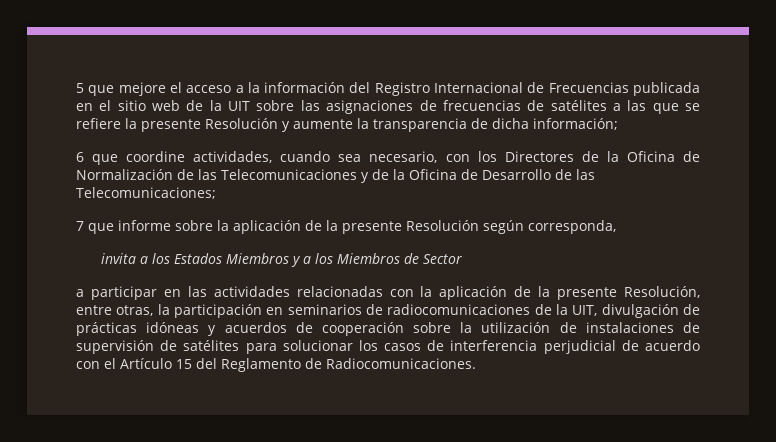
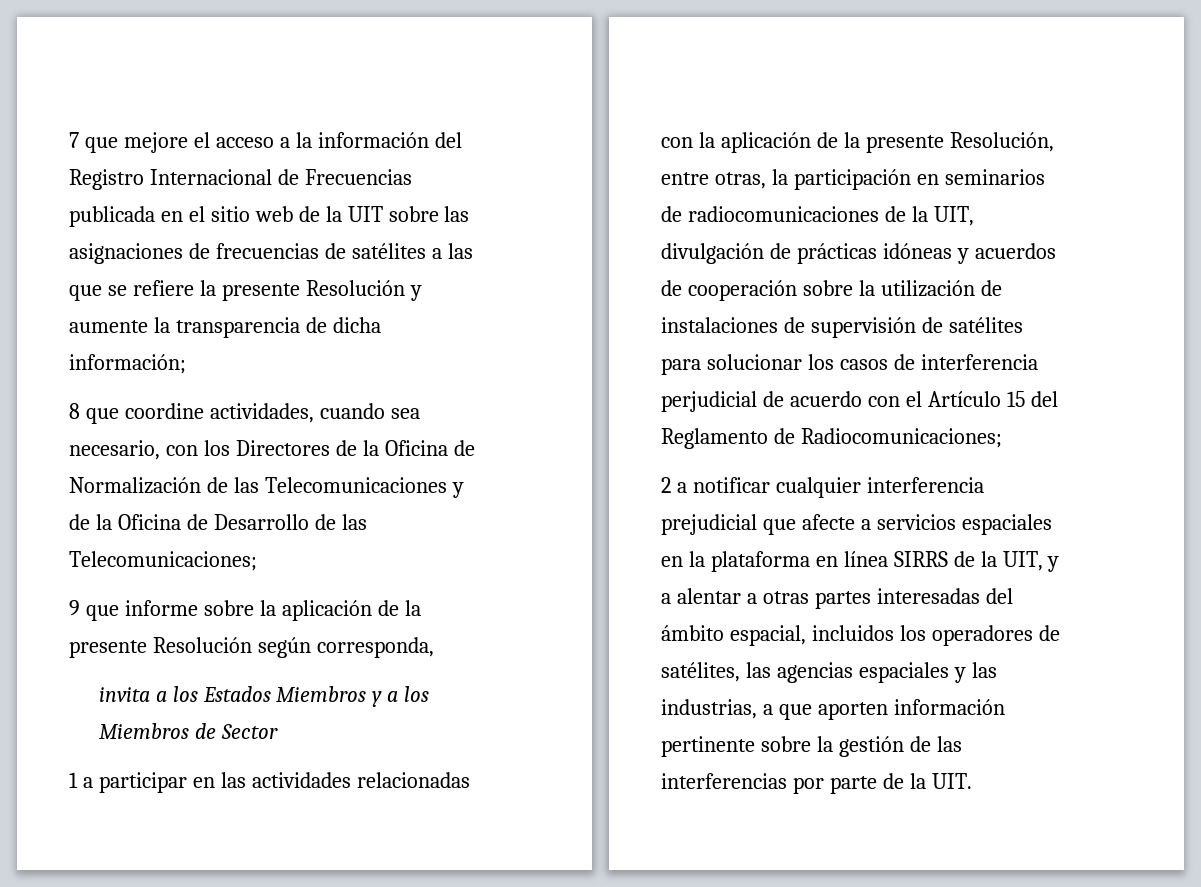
- 5 que mejore el acceso a la información del Registro Internacional de Frecuencias publicada en el sitio web de la UIT sobre las asignaciones de frecuencias de satélites a las que se refiere la presente Resolución y aumente la transparencia de dicha información;
+ 7 que mejore el acceso a la información del Registro Internacional de Frecuencias publicada en el sitio web de la UIT sobre las asignaciones de frecuencias de satélites a las que se refiere la presente Resolución y aumente la transparencia de dicha información;
- 6 que coordine actividades, cuando sea necesario, con los Directores de la Oficina de Normalización de las Telecomunicaciones y de la Oficina de Desarrollo de las Telecomunicaciones;
+ 8 que coordine actividades, cuando sea necesario, con los Directores de la Oficina de Normalización de las Telecomunicaciones y de la Oficina de Desarrollo de las Telecomunicaciones;
- 7 que informe sobre la aplicación de la presente Resolución según corresponda,
+ 9 que informe sobre la aplicación de la presente Resolución según corresponda,
- a participar en las actividades relacionadas con la aplicación de la presente Resolución, entre otras, la participación en seminarios de radiocomunicaciones de la UIT, divulgación de prácticas idóneas y acuerdos de cooperación sobre la utilización de instalaciones de supervisión de satélites para solucionar los casos de interferencia perjudicial de acuerdo con el Artículo 15 del Reglamento de Radiocomunicaciones.
+ 1 a participar en las actividades relacionadas con la aplicación de la presente Resolución, entre otras, la participación en seminarios de radiocomunicaciones de la UIT, divulgación de prácticas idóneas y acuerdos de cooperación sobre la utilización de instalaciones de supervisión de satélites para solucionar los casos de interferencia perjudicial de acuerdo con el Artículo 15 del Reglamento de Radiocomunicaciones;
+ 2 a notificar cualquier interferencia prejudicial que afecte a servicios espaciales en la plataforma en línea SIRRS de la UIT, y a alentar a otras partes interesadas del ámbito espacial, incluidos los operadores de satélites, las agencias espaciales y las industrias, a que aporten información pertinente sobre la gestión de las interferencias por parte de la UIT.

